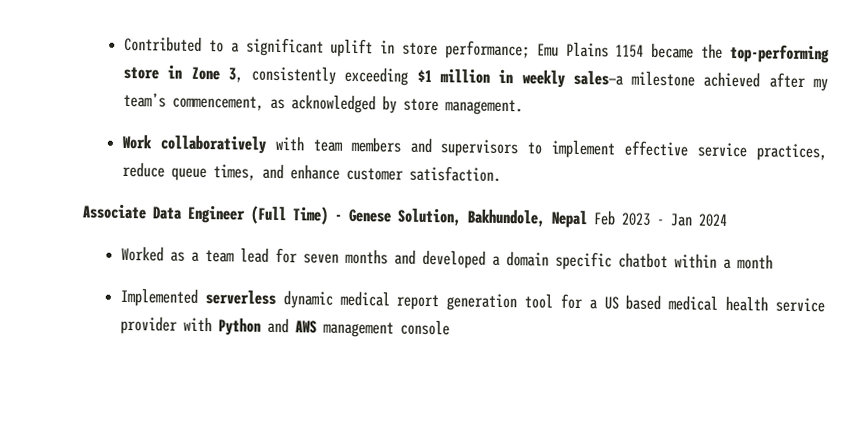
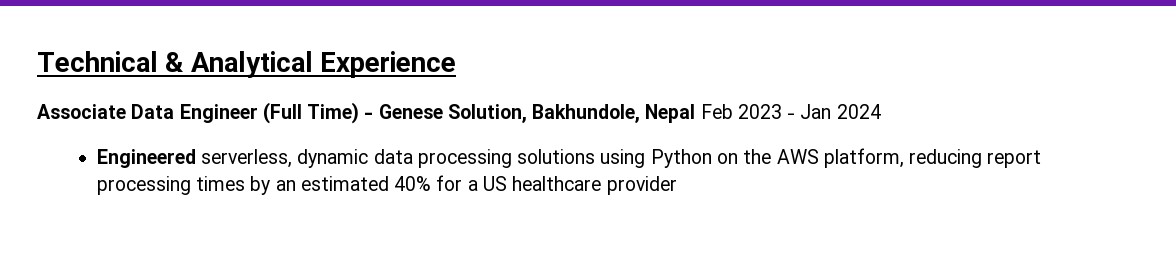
- Contributed to a significant uplift in store performance; Emu Plains 1154 became the top-performing store in Zone 3, consistently exceeding $1 million in weekly sales—a milestone achieved after my team’s commencement, as acknowledged by store management.
- Work collaboratively with team members and supervisors to implement effective service practices, reduce queue times, and enhance customer satisfaction.
+ Technical & Analytical Experience
- Worked as a team lead for seven months and developed a domain specific chatbot within a month
- Implemented serverless dynamic medical report generation tool for a US based medical health service provider with Python and AWS management console
+ Engineered serverless, dynamic data processing solutions using Python on the AWS platform, reducing report processing times by an estimated 40% for a US healthcare provider

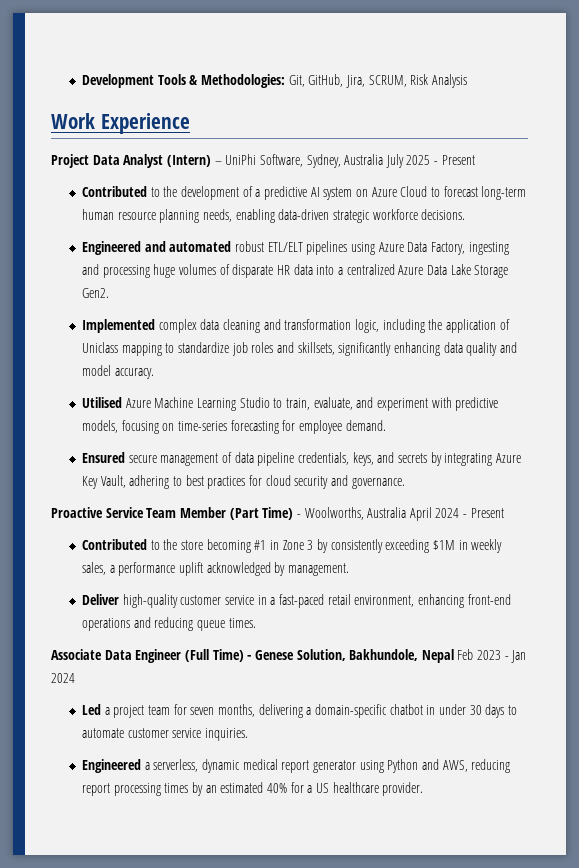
- Technical & Analytical Experience
+ Development Tools & Methodologies: Git, GitHub, Jira, SCRUM, Risk Analysis
+ Work Experience
+ Project Data Analyst (Intern) – UniPhi Software, Sydney, Australia July 2025 - Present
+ Contributed to the development of a predictive AI system on Azure Cloud to forecast long-term human resource planning needs, enabling data-driven strategic workforce decisions.
+ Engineered and automated robust ETL/ELT pipelines using Azure Data Factory, ingesting and processing huge volumes of disparate HR data into a centralized Azure Data Lake Storage Gen2.
+ Implemented complex data cleaning and transformation logic, including the application of Uniclass mapping to standardize job roles and skillsets, significantly enhancing data quality and model accuracy.
+ Utilised Azure Machine Learning Studio to train, evaluate, and experiment with predictive models, focusing on time-series forecasting for employee demand.
+ Ensured secure management of data pipeline credentials, keys, and secrets by integrating Azure Key Vault, adhering to best practices for cloud security and governance.
+ Proactive Service Team Member (Part Time) - Woolworths, Australia April 2024 - Present
+ Contributed to the store becoming #1 in Zone 3 by consistently exceeding $1M in weekly sales, a performance uplift acknowledged by management.
+ Deliver high-quality customer service in a fast-paced retail environment, enhancing front-end operations and reducing queue times.
- Engineered serverless, dynamic data processing solutions using Python on the AWS platform, reducing report processing times by an estimated 40% for a US healthcare provider
+ Led a project team for seven months, delivering a domain-specific chatbot in under 30 days to automate customer service inquiries.
+ Engineered a serverless, dynamic medical report generator using Python and AWS, reducing report processing times by an estimated 40% for a US healthcare provider.

